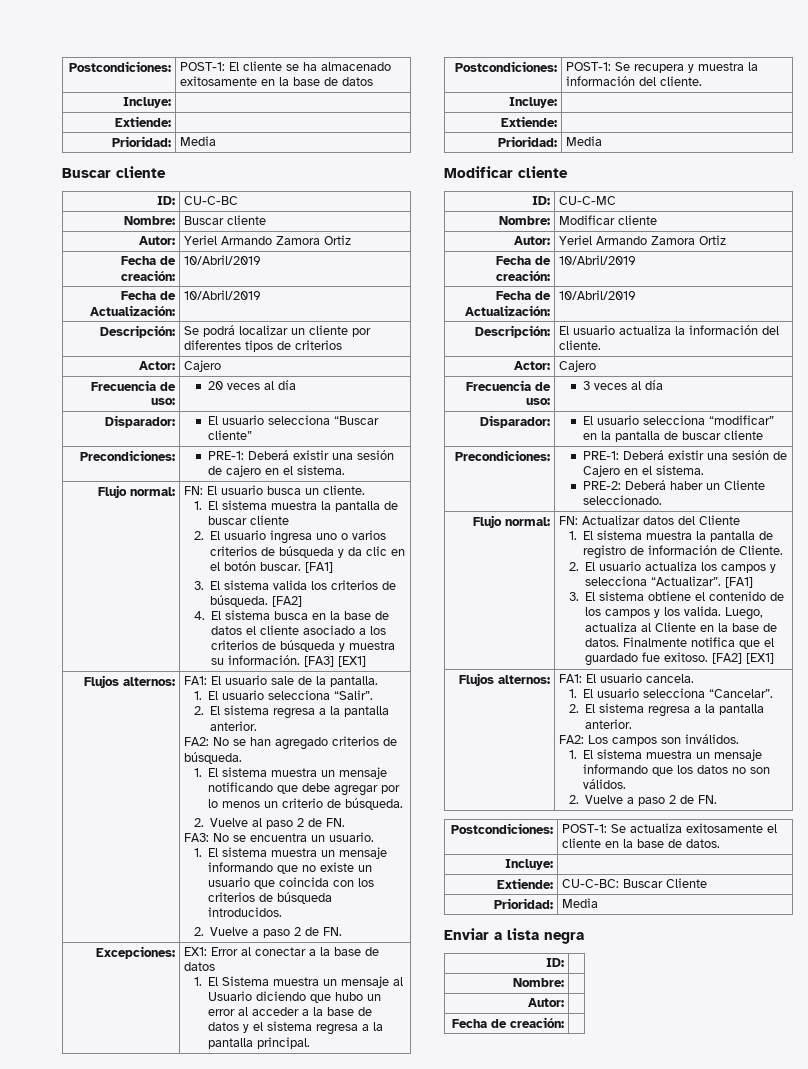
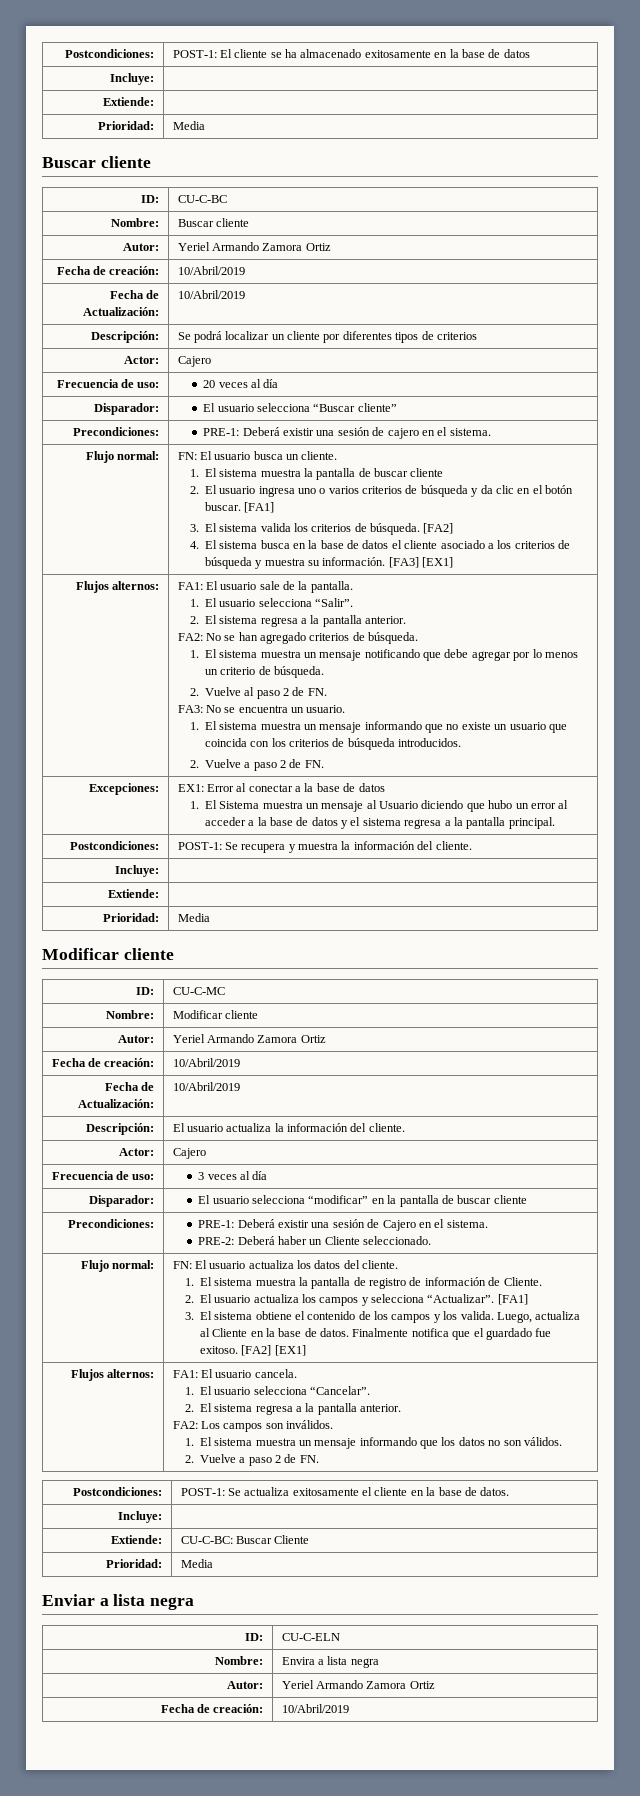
- FN: Actualizar datos del Cliente
+ FN: El usuario actualiza los datos del cliente.
  Enviar a lista negra
- ID: |
- Nombre: |
- Autor: |
- Fecha de creación: |
+ ID: | CU-C-ELN
+ Nombre: | Envira a lista negra
+ Autor: | Yeriel Armando Zamora Ortiz
+ Fecha de creación: | 10/Abril/2019

